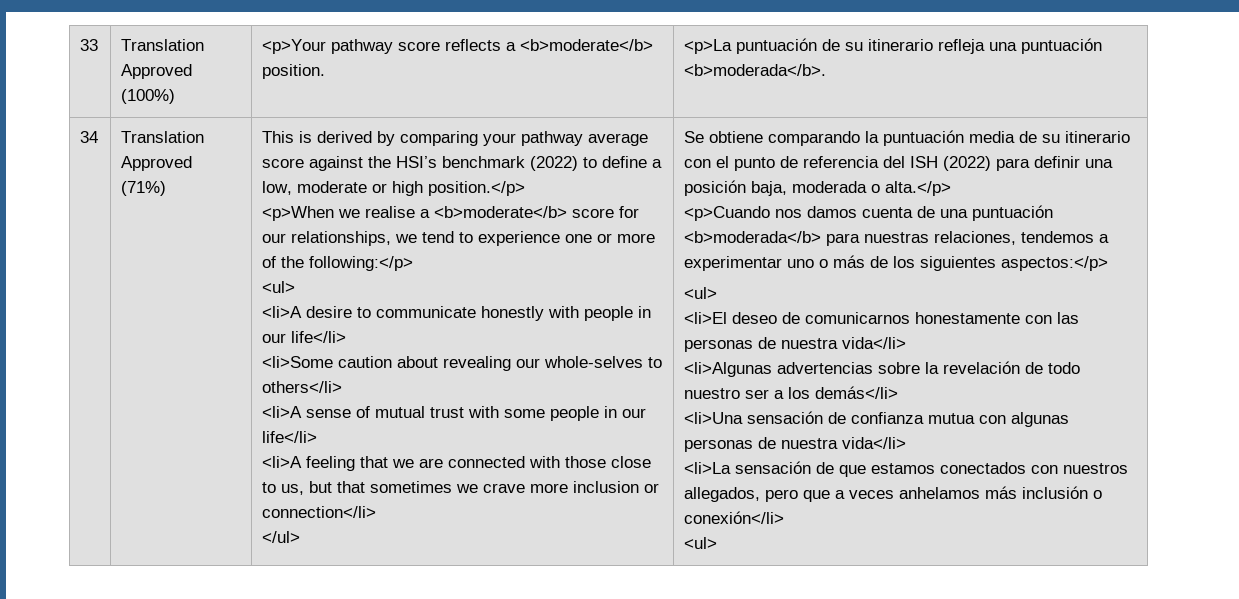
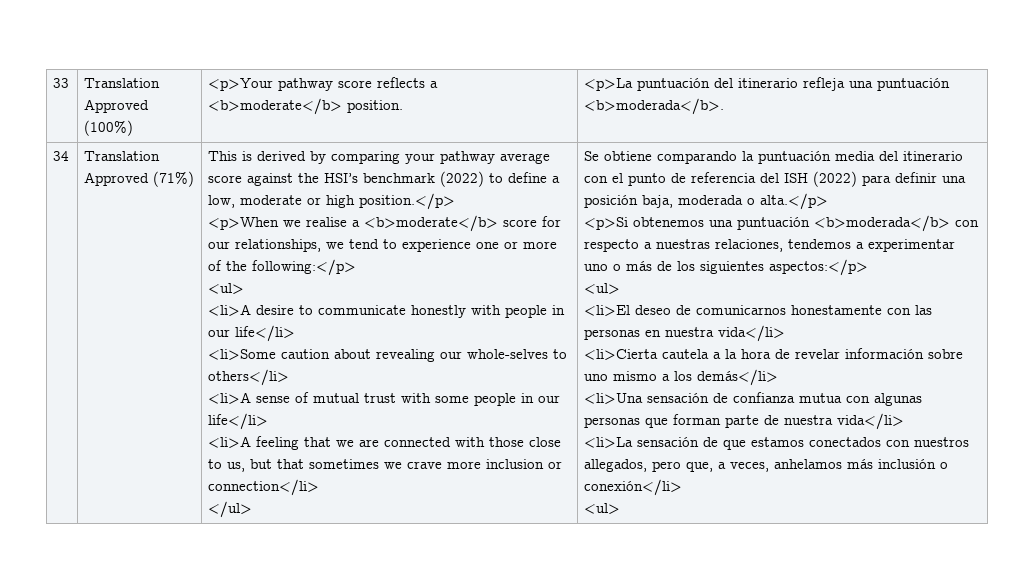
- 33 | Translation Approved (100%) | <p>Your pathway score reflects a <b>moderate</b> position. | <p>La puntuación de su itinerario refleja una puntuación <b>moderada</b>.
+ 33 | Translation Approved (100%) | <p>Your pathway score reflects a <b>moderate</b> position. | <p>La puntuación del itinerario refleja una puntuación <b>moderada</b>.
- Se obtiene comparando la puntuación media de su itinerario con el punto de referencia del ISH (2022) para definir una posición baja, moderada o alta.</p>
+ Se obtiene comparando la puntuación media del itinerario con el punto de referencia del ISH (2022) para definir una posición baja, moderada o alta.</p>
- <p>Cuando nos damos cuenta de una puntuación <b>moderada</b> para nuestras relaciones, tendemos a experimentar uno o más de los siguientes aspectos:</p>
+ <p>Si obtenemos una puntuación <b>moderada</b> con respecto a nuestras relaciones, tendemos a experimentar uno o más de los siguientes aspectos:</p>
- <li>El deseo de comunicarnos honestamente con las personas de nuestra vida</li>
- <li>Algunas advertencias sobre la revelación de todo nuestro ser a los demás</li>
+ <li>El deseo de comunicarnos honestamente con las personas en nuestra vida</li>
+ <li>Cierta cautela a la hora de revelar información sobre uno mismo a los demás</li>
- <li>Una sensación de confianza mutua con algunas personas de nuestra vida</li>
+ <li>Una sensación de confianza mutua con algunas personas que forman parte de nuestra vida</li>
- <li>La sensación de que estamos conectados con nuestros allegados, pero que a veces anhelamos más inclusión o conexión</li>
+ <li>La sensación de que estamos conectados con nuestros allegados, pero que, a veces, anhelamos más inclusión o conexión</li>

